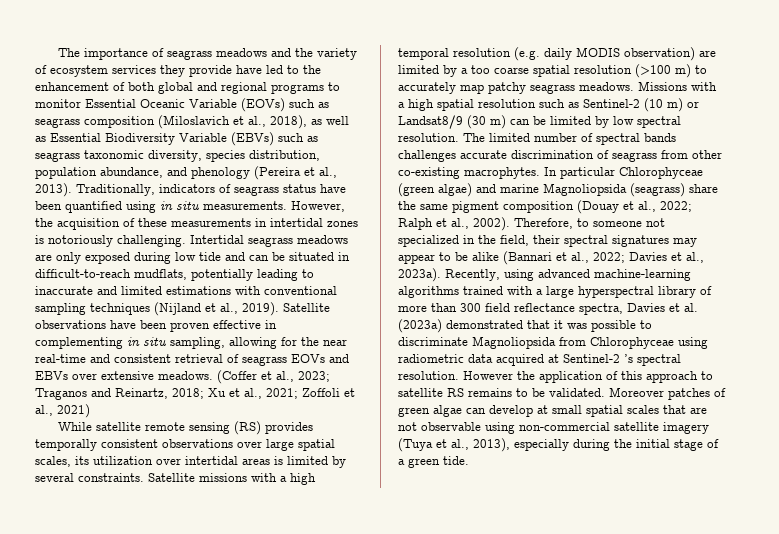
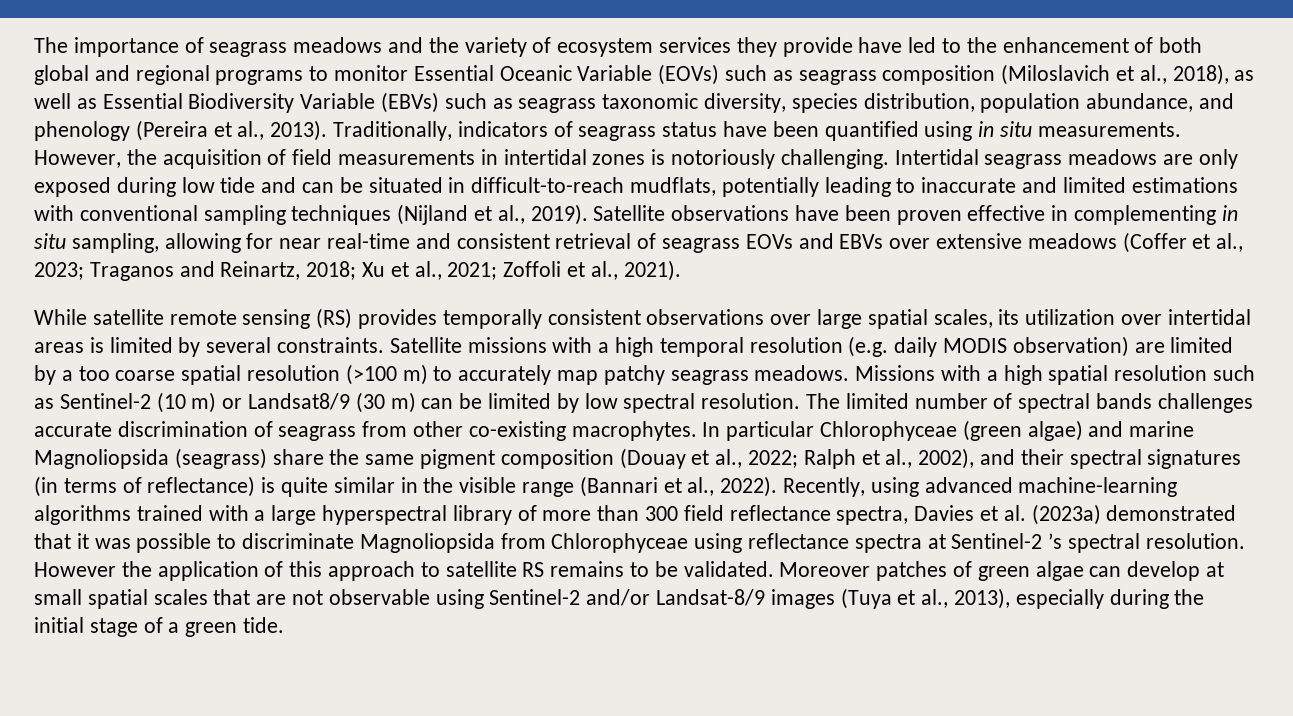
- However, the acquisition of these measurements in intertidal zones is notoriously challenging.
+ However, the acquisition of field measurements in intertidal zones is notoriously challenging.
- Satellite observations have been proven effective in complementing in situ sampling, allowing for the near real-time and consistent retrieval of seagrass EOVs and EBVs over extensive meadows. (Coffer et al., 2023; Traganos and Reinartz, 2018; Xu et al., 2021; Zoffoli et al., 2021)
+ Satellite observations have been proven effective in complementing in situ sampling, allowing for near real-time and consistent retrieval of seagrass EOVs and EBVs over extensive meadows (Coffer et al., 2023; Traganos and Reinartz, 2018; Xu et al., 2021; Zoffoli et al., 2021).
- In particular Chlorophyceae (green algae) and marine Magnoliopsida (seagrass) share the same pigment composition (Douay et al., 2022; Ralph et al., 2002). Therefore, to someone not specialized in the field, their spectral signatures may appear to be alike (Bannari et al., 2022; Davies et al., 2023a).
+ In particular Chlorophyceae (green algae) and marine Magnoliopsida (seagrass) share the same pigment composition (Douay et al., 2022; Ralph et al., 2002), and their spectral signatures (in terms of reflectance) is quite similar in the visible range (Bannari et al., 2022).
- Recently, using advanced machine-learning algorithms trained with a large hyperspectral library of more than 300 field reflectance spectra, Davies et al. (2023a) demonstrated that it was possible to discriminate Magnoliopsida from Chlorophyceae using radiometric data acquired at Sentinel-2 ’s spectral resolution.
+ Recently, using advanced machine-learning algorithms trained with a large hyperspectral library of more than 300 field reflectance spectra, Davies et al. (2023a) demonstrated that it was possible to discriminate Magnoliopsida from Chlorophyceae using reflectance spectra at Sentinel-2 ’s spectral resolution.
- Moreover patches of green algae can develop at small spatial scales that are not observable using non-commercial satellite imagery (Tuya et al., 2013), especially during the initial stage of a green tide.
+ Moreover patches of green algae can develop at small spatial scales that are not observable using Sentinel-2 and/or Landsat-8/9 images (Tuya et al., 2013), especially during the initial stage of a green tide.

